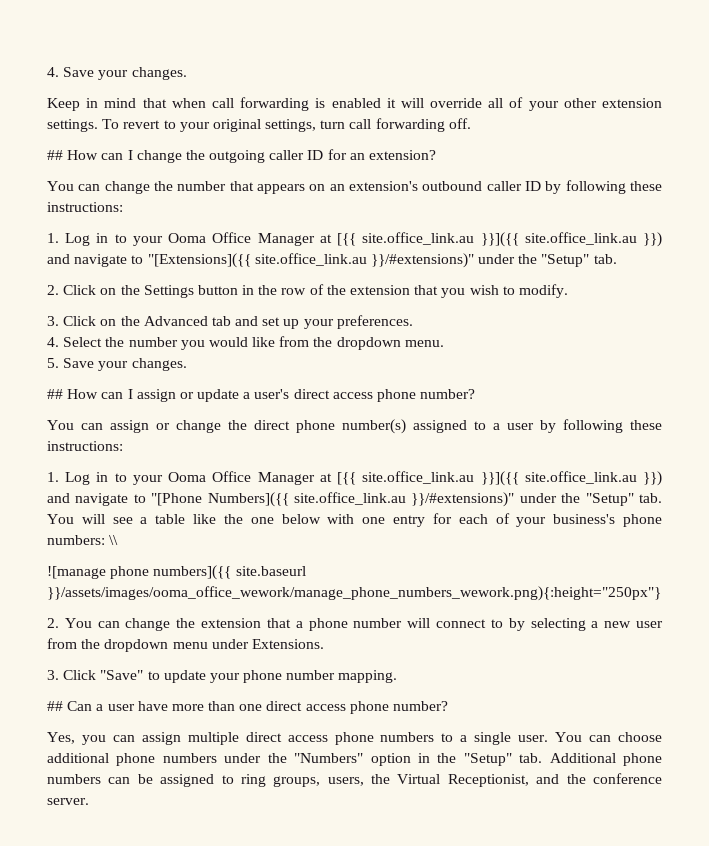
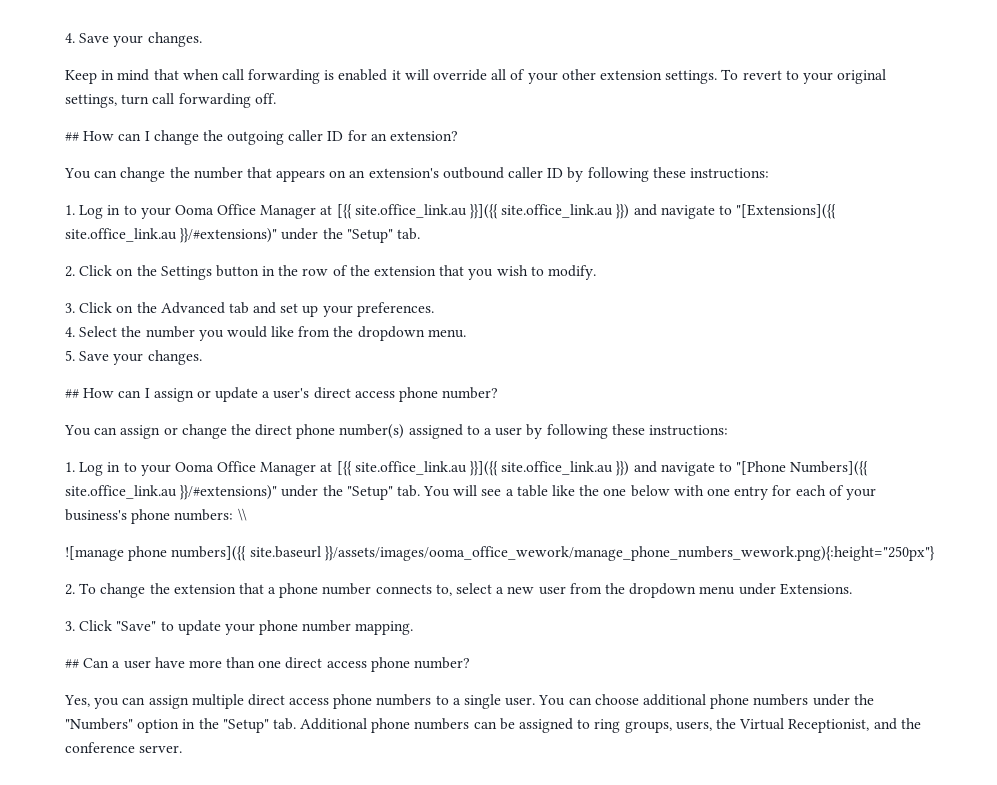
- 2. You can change the extension that a phone number will connect to by selecting a new user from the dropdown menu under Extensions.
+ 2. To change the extension that a phone number connects to, select a new user from the dropdown menu under Extensions.

